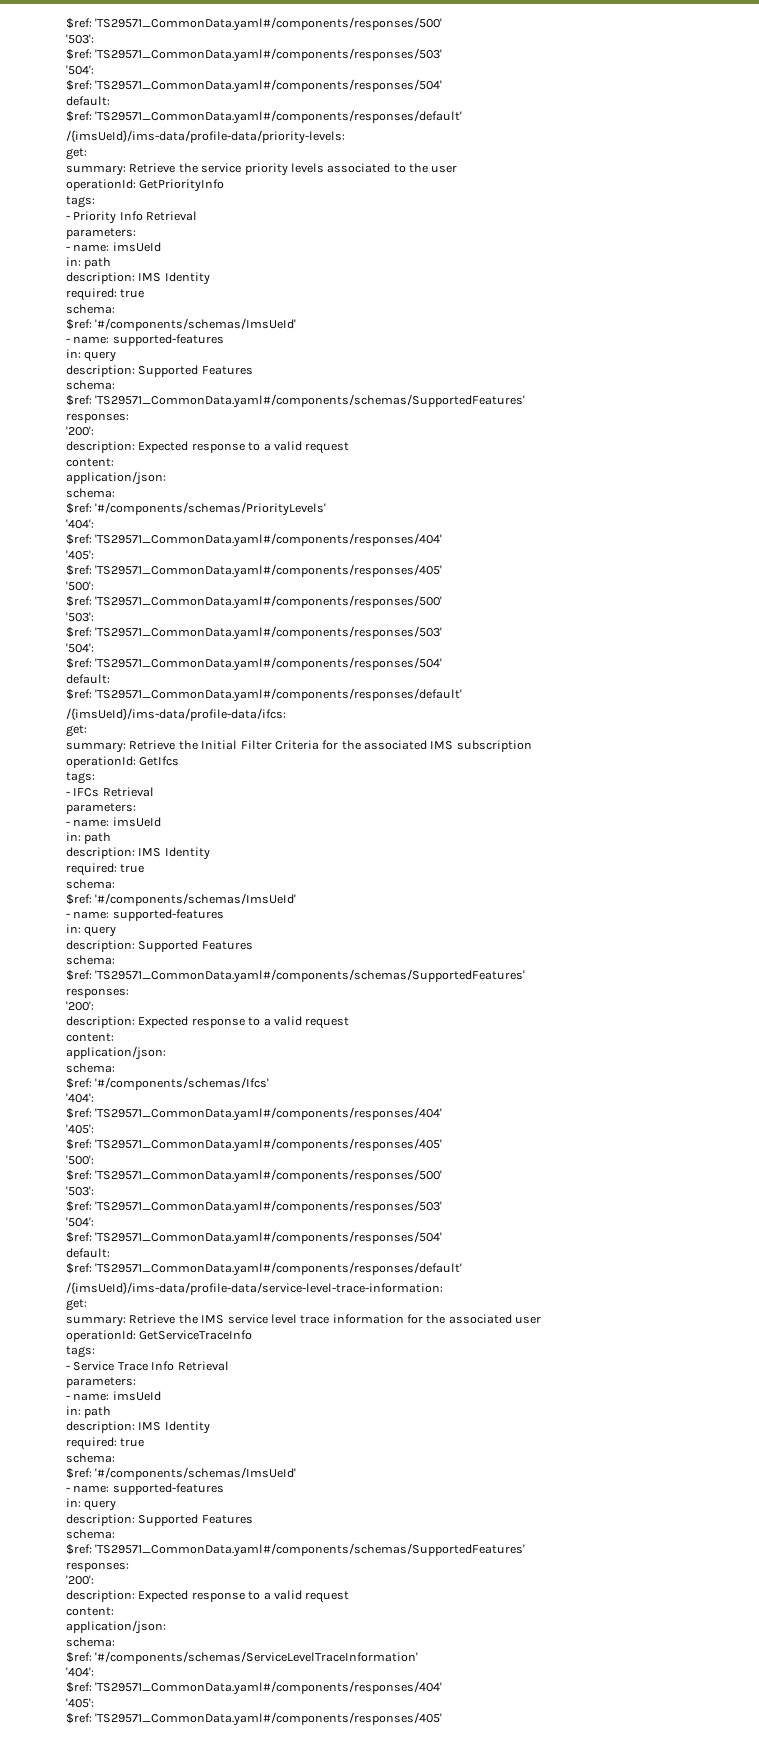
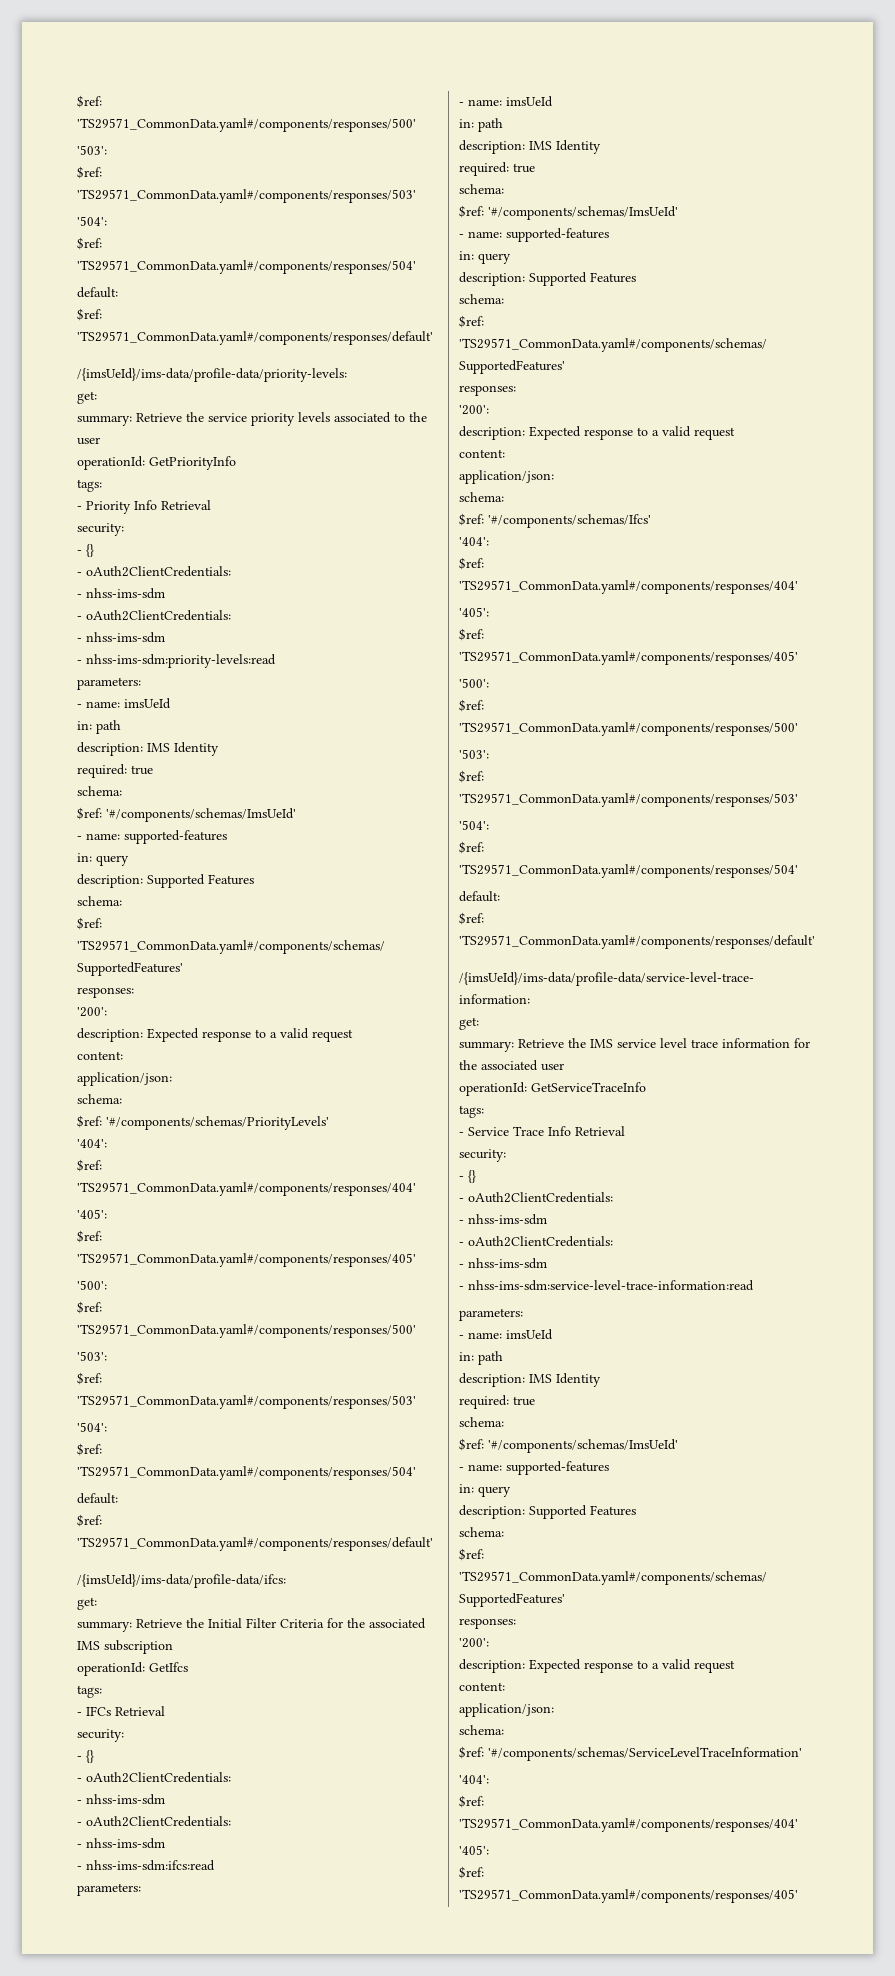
  - Priority Info Retrieval
+ security:
+ - {}
+ - oAuth2ClientCredentials:
+ - nhss-ims-sdm
+ - oAuth2ClientCredentials:
+ - nhss-ims-sdm
+ - nhss-ims-sdm:priority-levels:read
  - IFCs Retrieval
+ security:
+ - {}
+ - oAuth2ClientCredentials:
+ - nhss-ims-sdm
+ - oAuth2ClientCredentials:
+ - nhss-ims-sdm
+ - nhss-ims-sdm:ifcs:read
  - Service Trace Info Retrieval
+ security:
+ - {}
+ - oAuth2ClientCredentials:
+ - nhss-ims-sdm
+ - oAuth2ClientCredentials:
+ - nhss-ims-sdm
+ - nhss-ims-sdm:service-level-trace-information:read

